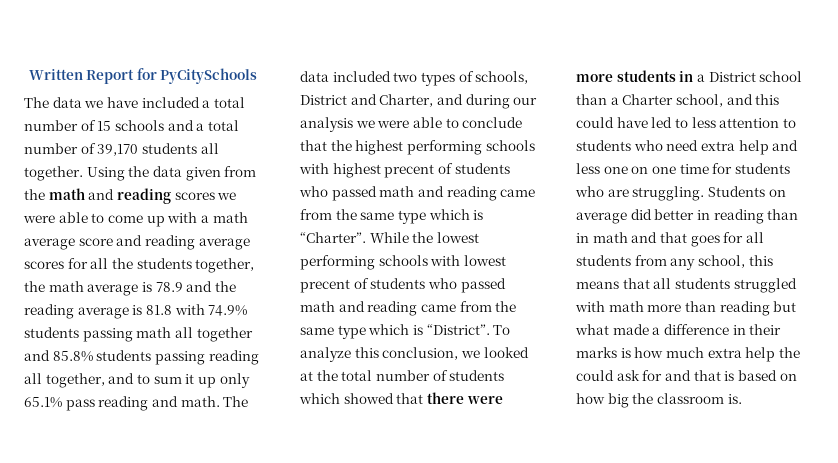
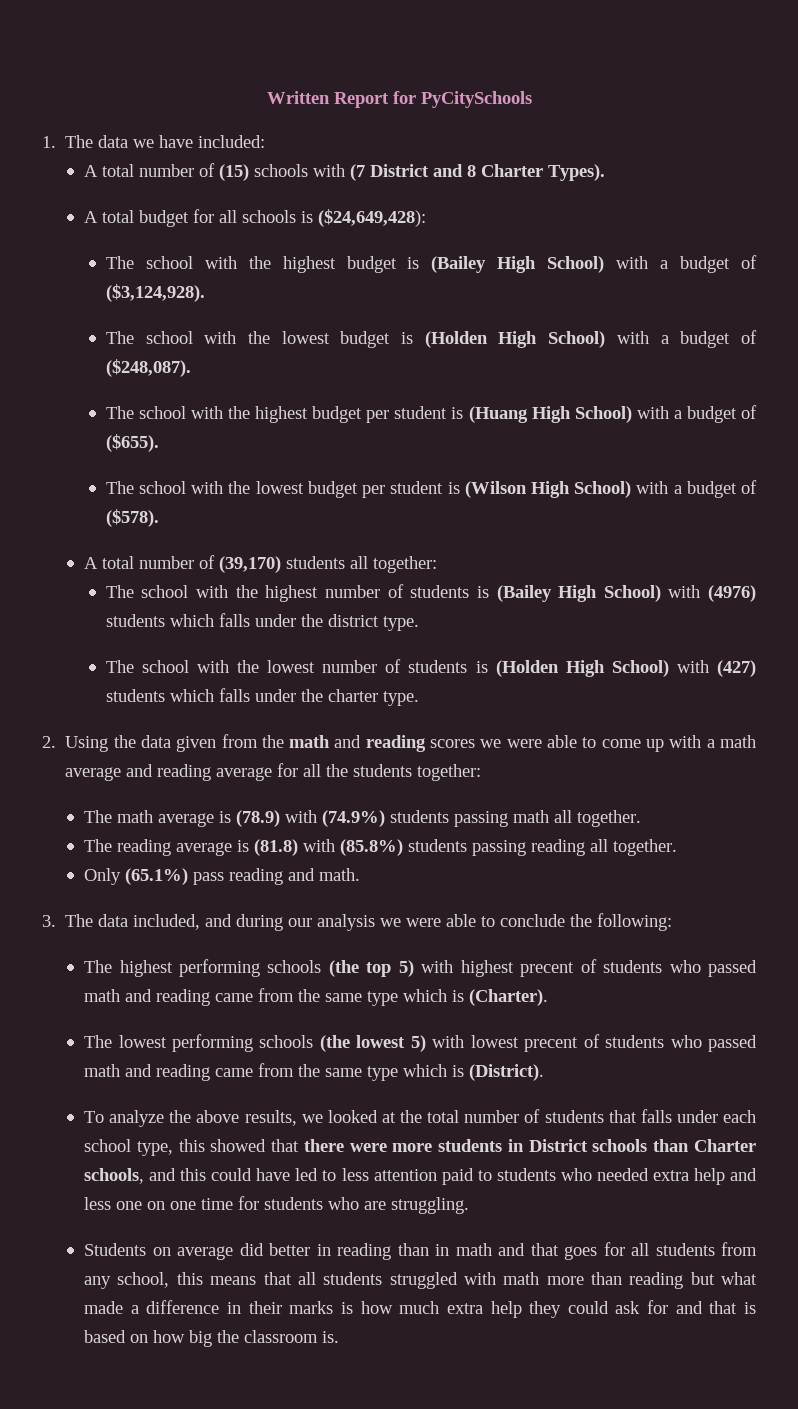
- The data we have included a total number of 15 schools and a total number of 39,170 students all together. Using the data given from the math and reading scores we were able to come up with a math average score and reading average scores for all the students together, the math average is 78.9 and the reading average is 81.8 with 74.9% students passing math all together and 85.8% students passing reading all together, and to sum it up only 65.1% pass reading and math. The data included two types of schools, District and Charter, and during our analysis we were able to conclude that the highest performing schools with highest precent of students who passed math and reading came from the same type which is “Charter”. While the lowest performing schools with lowest precent of students who passed math and reading came from the same type which is “District”. To analyze this conclusion, we looked at the total number of students which showed that there were more students in a District school than a Charter school, and this could have led to less attention to students who need extra help and less one on one time for students who are struggling. Students on average did better in reading than in math and that goes for all students from any school, this means that all students struggled with math more than reading but what made a difference in their marks is how much extra help the could ask for and that is based on how big the classroom is.
+ 1. The data we have included:
+ A total number of (15) schools with (7 District and 8 Charter Types).
+ A total budget for all schools is ($24,649,428):
+ The school with the highest budget is (Bailey High School) with a budget of ($3,124,928).
+ The school with the lowest budget is (Holden High School) with a budget of ($248,087).
+ The school with the highest budget per student is (Huang High School) with a budget of ($655).
+ The school with the lowest budget per student is (Wilson High School) with a budget of ($578).
+ A total number of (39,170) students all together:
+ The school with the highest number of students is (Bailey High School) with (4976) students which falls under the district type.
+ The school with the lowest number of students is (Holden High School) with (427) students which falls under the charter type.
+ 2. Using the data given from the math and reading scores we were able to come up with a math average and reading average for all the students together:
+ The math average is (78.9) with (74.9%) students passing math all together.
+ The reading average is (81.8) with (85.8%) students passing reading all together.
+ Only (65.1%) pass reading and math.
+ 3. The data included, and during our analysis we were able to conclude the following:
+ The highest performing schools (the top 5) with highest precent of students who passed math and reading came from the same type which is (Charter).
+ The lowest performing schools (the lowest 5) with lowest precent of students who passed math and reading came from the same type which is (District).
+ To analyze the above results, we looked at the total number of students that falls under each school type, this showed that there were more students in District schools than Charter schools, and this could have led to less attention paid to students who needed extra help and less one on one time for students who are struggling.
+ Students on average did better in reading than in math and that goes for all students from any school, this means that all students struggled with math more than reading but what made a difference in their marks is how much extra help they could ask for and that is based on how big the classroom is.

